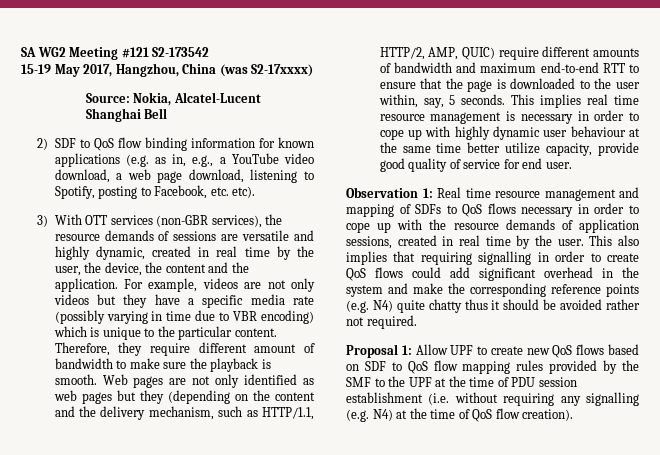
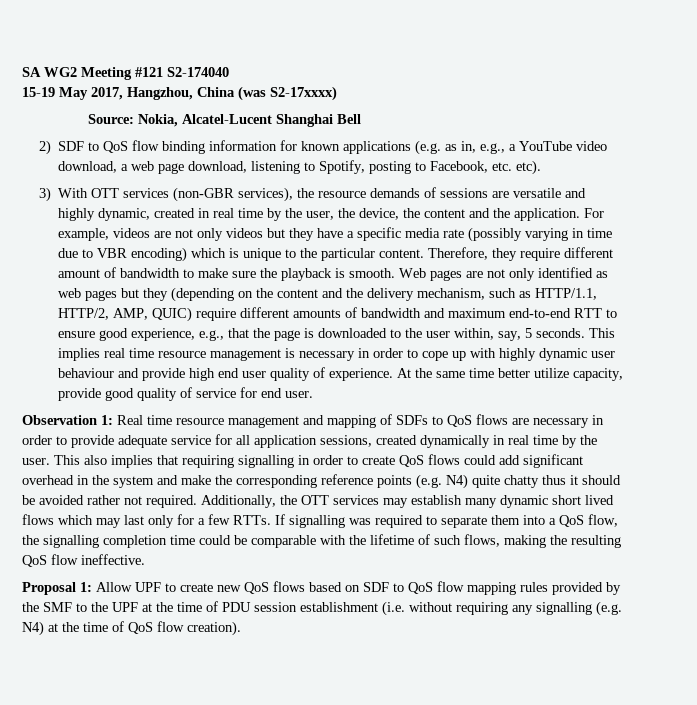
- SA WG2 Meeting #121 S2-173542
+ SA WG2 Meeting #121 S2-174040
- Web pages are not only identified as web pages but they (depending on the content and the delivery mechanism, such as HTTP/1.1, HTTP/2, AMP, QUIC) require different amounts of bandwidth and maximum end-to-end RTT to ensure that the page is downloaded to the user within, say, 5 seconds.
+ Web pages are not only identified as web pages but they (depending on the content and the delivery mechanism, such as HTTP/1.1, HTTP/2, AMP, QUIC) require different amounts of bandwidth and maximum end-to-end RTT to ensure good experience, e.g., that the page is downloaded to the user within, say, 5 seconds.
- This implies real time resource management is necessary in order to cope up with highly dynamic user behaviour at the same time better utilize capacity, provide good quality of service for end user.
+ This implies real time resource management is necessary in order to cope up with highly dynamic user behaviour and provide high end user quality of experience. At the same time better utilize capacity, provide good quality of service for end user.
- Observation 1: Real time resource management and mapping of SDFs to QoS flows necessary in order to cope up with the resource demands of application sessions, created in real time by the user.
+ Observation 1: Real time resource management and mapping of SDFs to QoS flows are necessary in order to provide adequate service for all application sessions, created dynamically in real time by the user.
+ Additionally, the OTT services may establish many dynamic short lived flows which may last only for a few RTTs. If signalling was required to separate them into a QoS flow, the signalling completion time could be comparable with the lifetime of such flows, making the resulting QoS flow ineffective.

